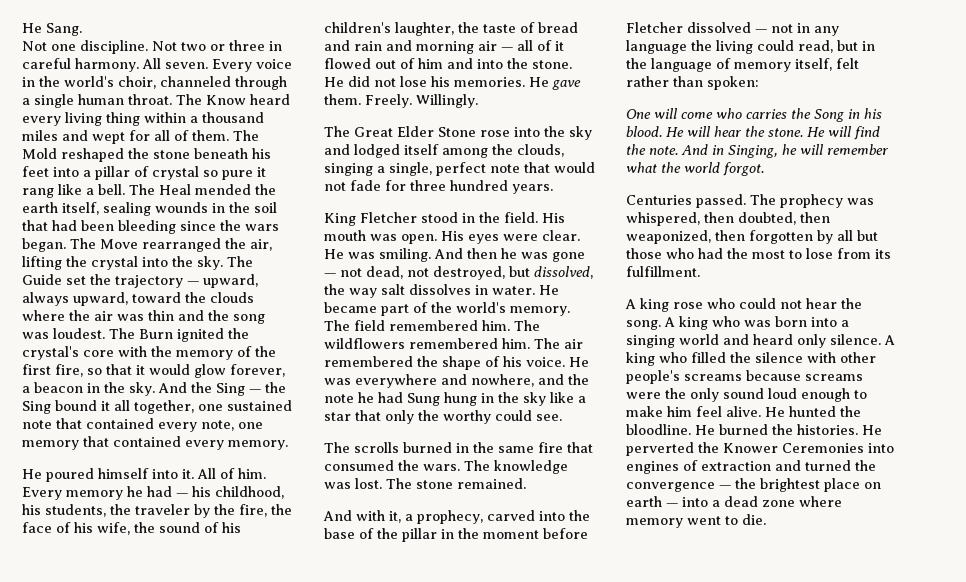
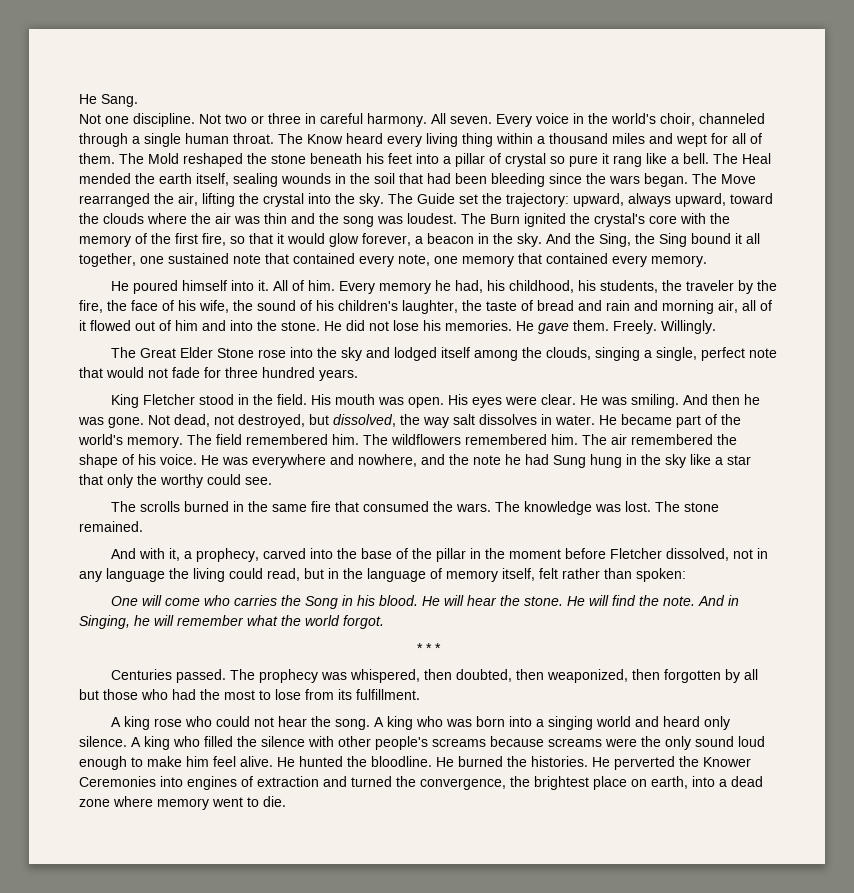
- The Guide set the trajectory — upward, always upward, toward the clouds where the air was thin and the song was loudest.
+ The Guide set the trajectory: upward, always upward, toward the clouds where the air was thin and the song was loudest.
- And the Sing — the Sing bound it all together, one sustained note that contained every note, one memory that contained every memory.
+ And the Sing, the Sing bound it all together, one sustained note that contained every note, one memory that contained every memory.
- Every memory he had — his childhood, his students, the traveler by the fire, the face of his wife, the sound of his children's laughter, the taste of bread and rain and morning air — all of it flowed out of him and into the stone.
+ Every memory he had, his childhood, his students, the traveler by the fire, the face of his wife, the sound of his children's laughter, the taste of bread and rain and morning air, all of it flowed out of him and into the stone.
- And then he was gone — not dead, not destroyed, but dissolved, the way salt dissolves in water.
+ And then he was gone. Not dead, not destroyed, but dissolved, the way salt dissolves in water.
- And with it, a prophecy, carved into the base of the pillar in the moment before Fletcher dissolved — not in any language the living could read, but in the language of memory itself, felt rather than spoken:
+ And with it, a prophecy, carved into the base of the pillar in the moment before Fletcher dissolved, not in any language the living could read, but in the language of memory itself, felt rather than spoken:
+ * * *
- He perverted the Knower Ceremonies into engines of extraction and turned the convergence — the brightest place on earth — into a dead zone where memory went to die.
+ He perverted the Knower Ceremonies into engines of extraction and turned the convergence, the brightest place on earth, into a dead zone where memory went to die.

